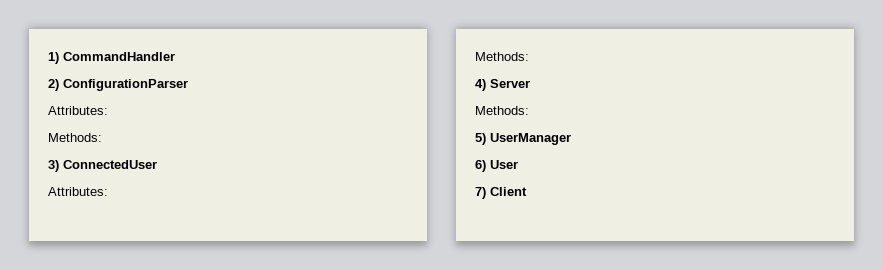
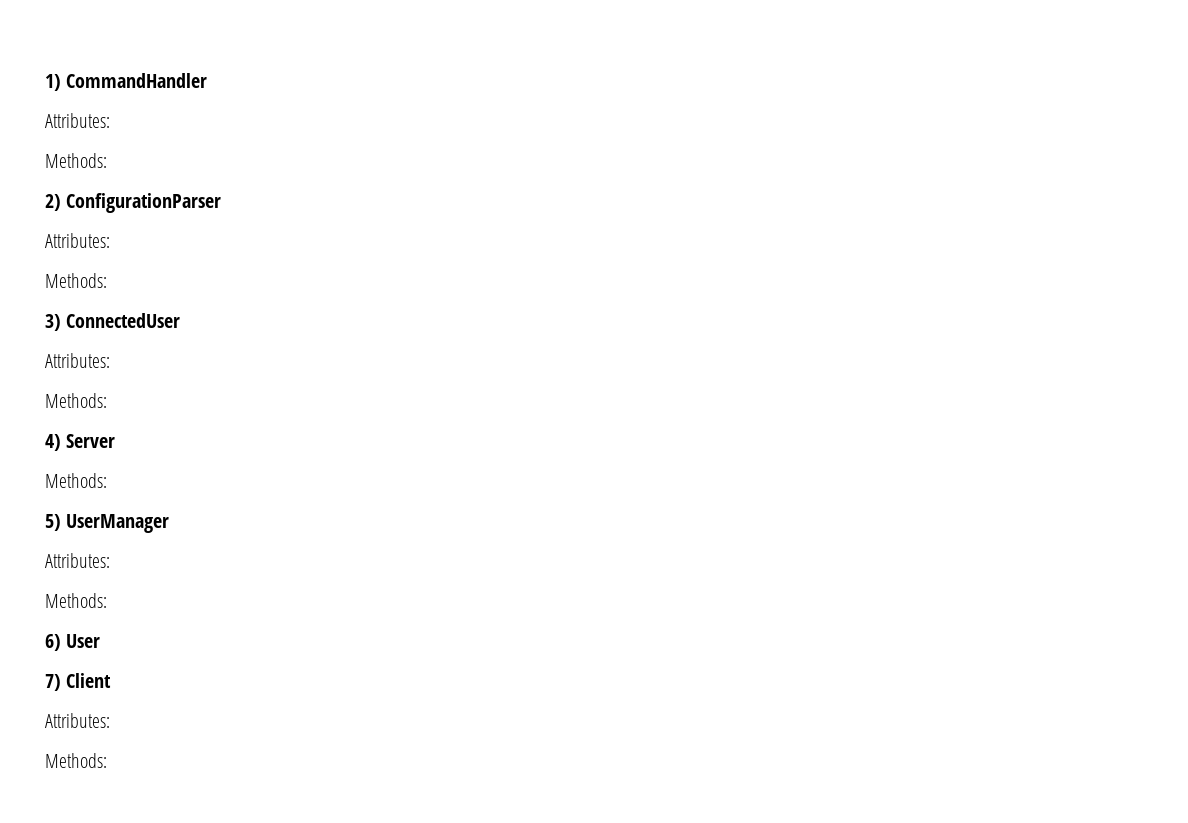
  1) CommandHandler
+ Attributes:
+ Methods:
  5) UserManager
+ Attributes:
+ Methods:
  7) Client
+ Attributes:
+ Methods:

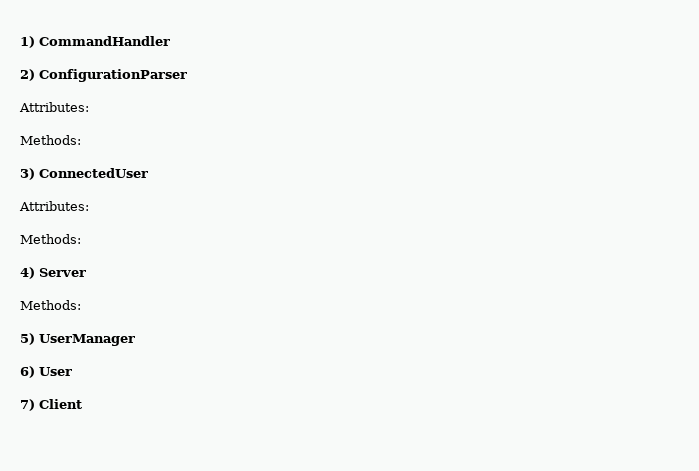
  1) CommandHandler
- Attributes:
- Methods:
  5) UserManager
- Attributes:
- Methods:
  7) Client
- Attributes:
- Methods:

